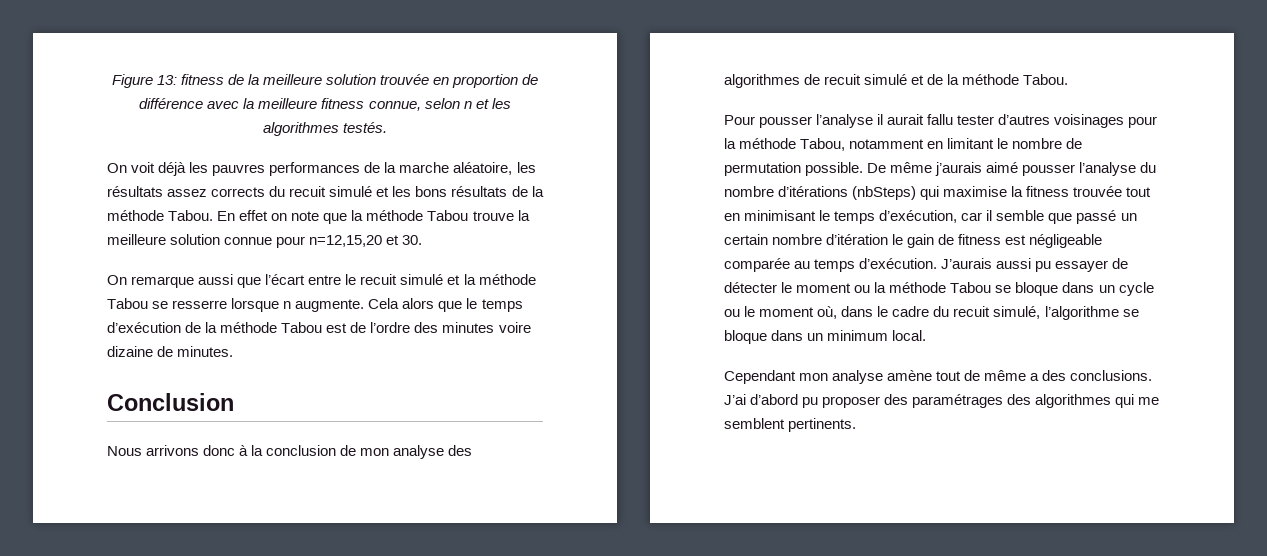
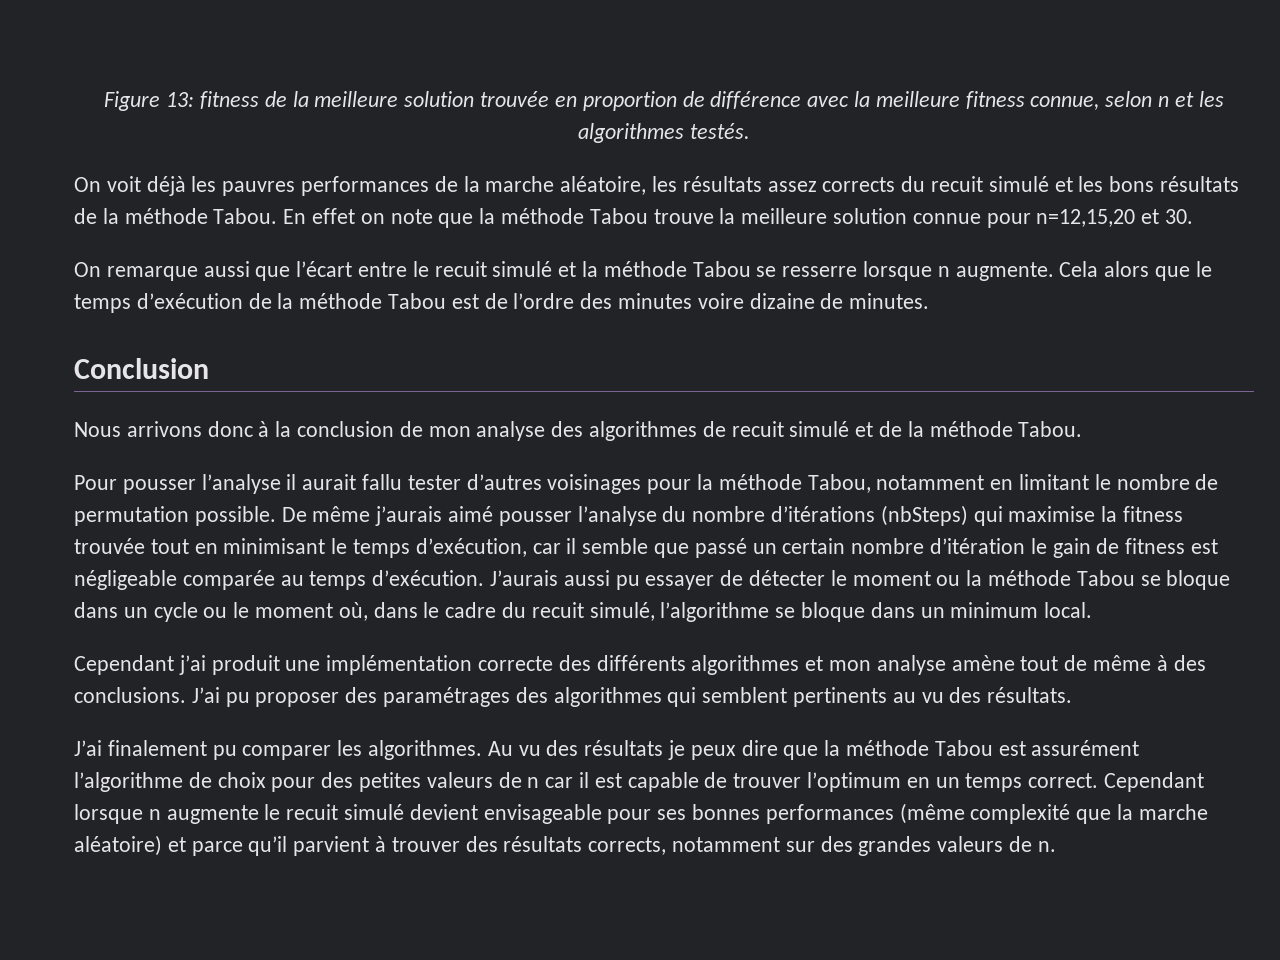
- Cependant mon analyse amène tout de même a des conclusions.
+ Cependant j’ai produit une implémentation correcte des différents algorithmes et mon analyse amène tout de même à des conclusions.
- J’ai d’abord pu proposer des paramétrages des algorithmes qui me semblent pertinents.
+ J’ai pu proposer des paramétrages des algorithmes qui semblent pertinents au vu des résultats.
+ J’ai finalement pu comparer les algorithmes. Au vu des résultats je peux dire que la méthode Tabou est assurément l’algorithme de choix pour des petites valeurs de n car il est capable de trouver l’optimum en un temps correct. Cependant lorsque n augmente le recuit simulé devient envisageable pour ses bonnes performances (même complexité que la marche aléatoire) et parce qu’il parvient à trouver des résultats corrects, notamment sur des grandes valeurs de n.

